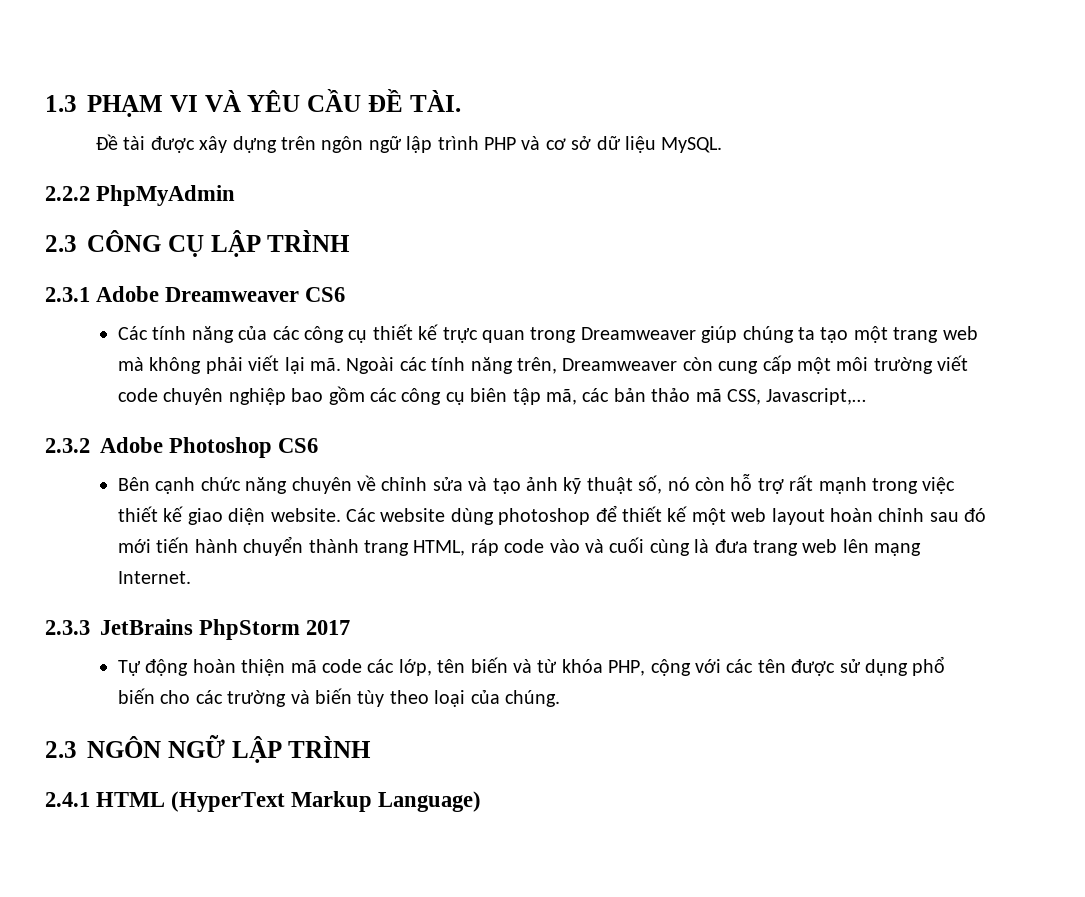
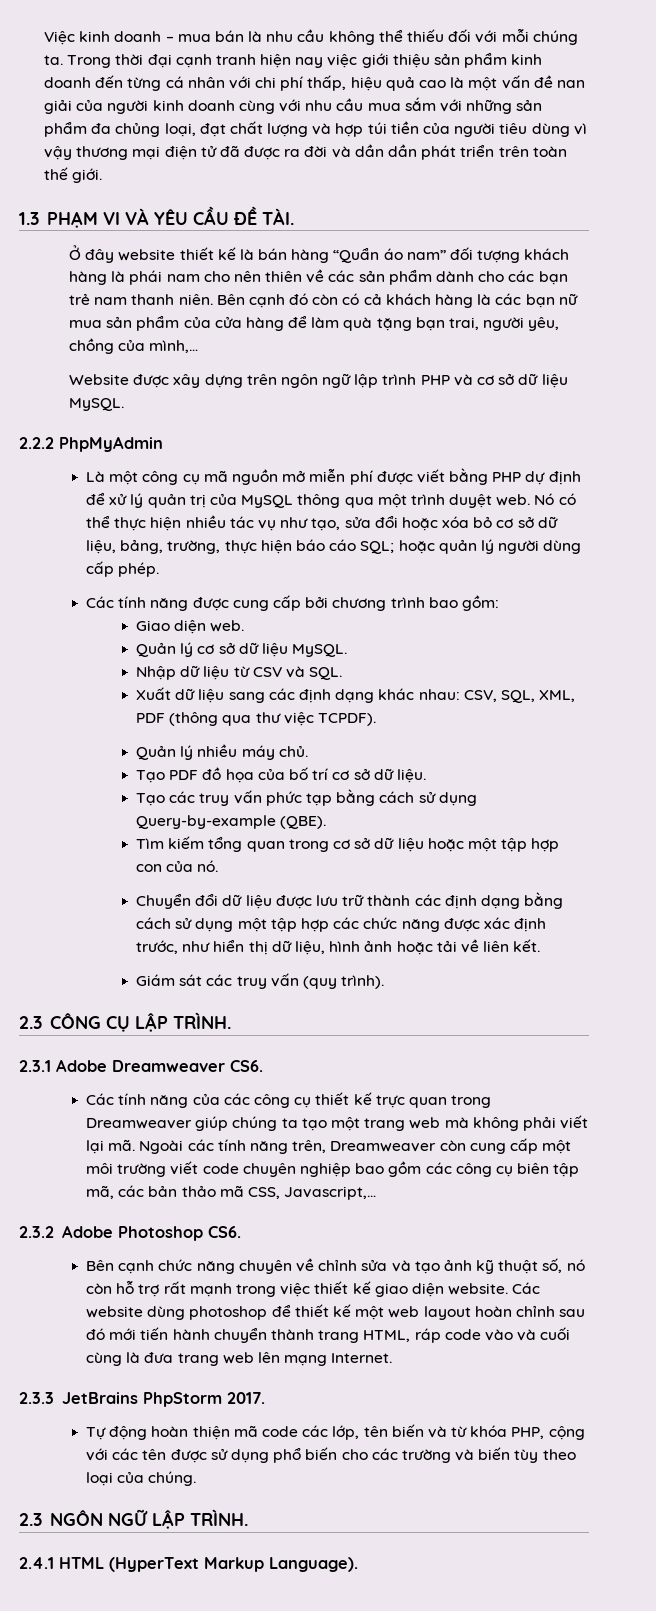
+ Việc kinh doanh – mua bán là nhu cầu không thể thiếu đối với mỗi chúng ta. Trong thời đại cạnh tranh hiện nay việc giới thiệu sản phẩm kinh doanh đến từng cá nhân với chi phí thấp, hiệu quả cao là một vấn đề nan giải của người kinh doanh cùng với nhu cầu mua sắm với những sản phẩm đa chủng loại, đạt chất lượng và hợp túi tiền của người tiêu dùng vì vậy thương mại điện tử đã được ra đời và dần dần phát triển trên toàn thế giới.
- Đề tài được xây dựng trên ngôn ngữ lập trình PHP và cơ sở dữ liệu MySQL.
+ Ở đây website thiết kế là bán hàng “Quẩn áo nam” đối tượng khách hàng là phái nam cho nên thiên về các sản phẩm dành cho các bạn trẻ nam thanh niên. Bên cạnh đó còn có cả khách hàng là các bạn nữ mua sản phẩm của cửa hàng để làm quà tặng bạn trai, người yêu, chồng của mình,…
+ Website được xây dựng trên ngôn ngữ lập trình PHP và cơ sở dữ liệu MySQL.
+ Là một công cụ mã nguồn mở miễn phí được viết bằng PHP dự định để xử lý quản trị của MySQL thông qua một trình duyệt web. Nó có thể thực hiện nhiều tác vụ như tạo, sửa đổi hoặc xóa bỏ cơ sở dữ liệu, bảng, trường, thực hiện báo cáo SQL; hoặc quản lý người dùng cấp phép.
+ Các tính năng được cung cấp bởi chương trình bao gồm:
+ Giao diện web.
+ Quản lý cơ sở dữ liệu MySQL.
+ Nhập dữ liệu từ CSV và SQL.
+ Xuất dữ liệu sang các định dạng khác nhau: CSV, SQL, XML, PDF (thông qua thư việc TCPDF).
+ Quản lý nhiều máy chủ.
+ Tạo PDF đồ họa của bố trí cơ sở dữ liệu.
+ Tạo các truy vấn phức tạp bằng cách sử dụng Query-by-example (QBE).
+ Tìm kiếm tổng quan trong cơ sở dữ liệu hoặc một tập hợp con của nó.
+ Chuyển đổi dữ liệu được lưu trữ thành các định dạng bằng cách sử dụng một tập hợp các chức năng được xác định trước, như hiển thị dữ liệu, hình ảnh hoặc tải về liên kết.
+ Giám sát các truy vấn (quy trình).
- 2.3 CÔNG CỤ LẬP TRÌNH
+ 2.3 CÔNG CỤ LẬP TRÌNH.
- 2.3.1 Adobe Dreamweaver CS6
+ 2.3.1 Adobe Dreamweaver CS6.
- 2.3.2 Adobe Photoshop CS6
+ 2.3.2 Adobe Photoshop CS6.
- 2.3.3 JetBrains PhpStorm 2017
+ 2.3.3 JetBrains PhpStorm 2017.
- 2.3 NGÔN NGỮ LẬP TRÌNH
+ 2.3 NGÔN NGỮ LẬP TRÌNH.
- 2.4.1 HTML (HyperText Markup Language)
+ 2.4.1 HTML (HyperText Markup Language).

